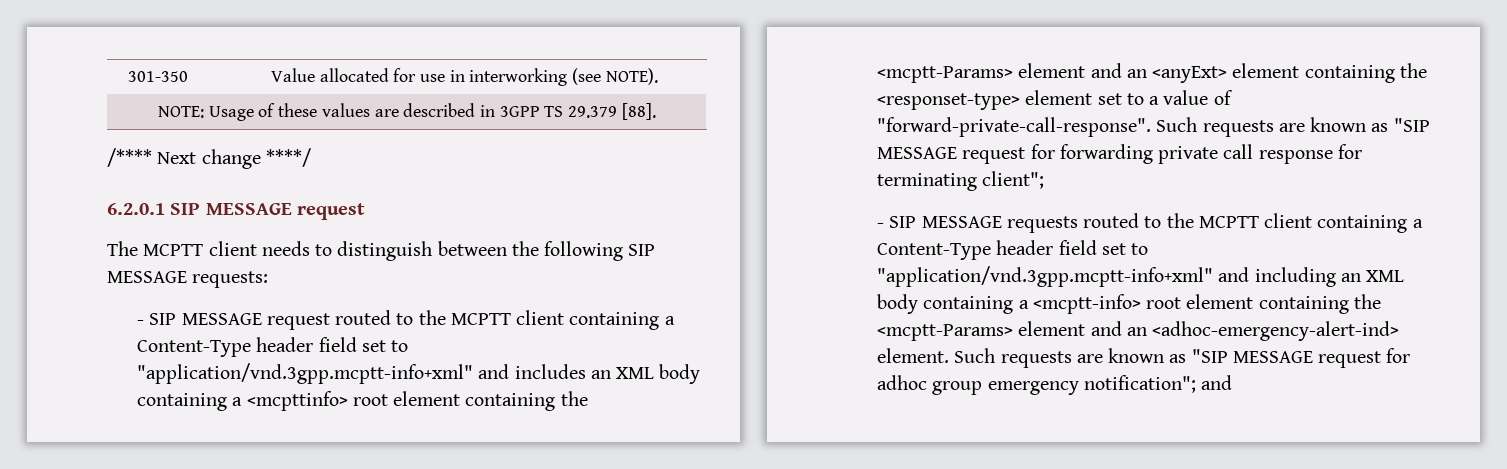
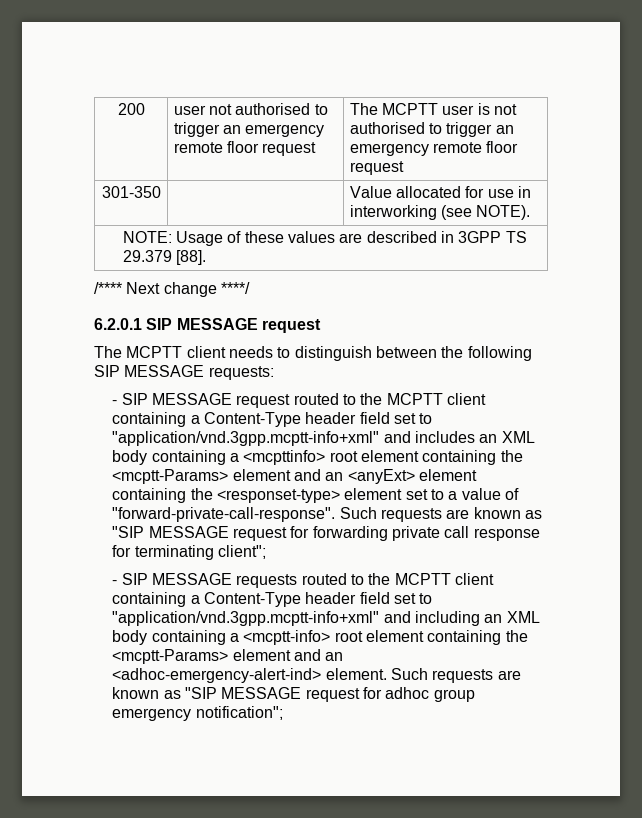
+ 200 | user not authorised to trigger an emergency remote floor request | The MCPTT user is not authorised to trigger an emergency remote floor request
- Such requests are known as "SIP MESSAGE request for adhoc group emergency notification"; and
+ Such requests are known as "SIP MESSAGE request for adhoc group emergency notification";

